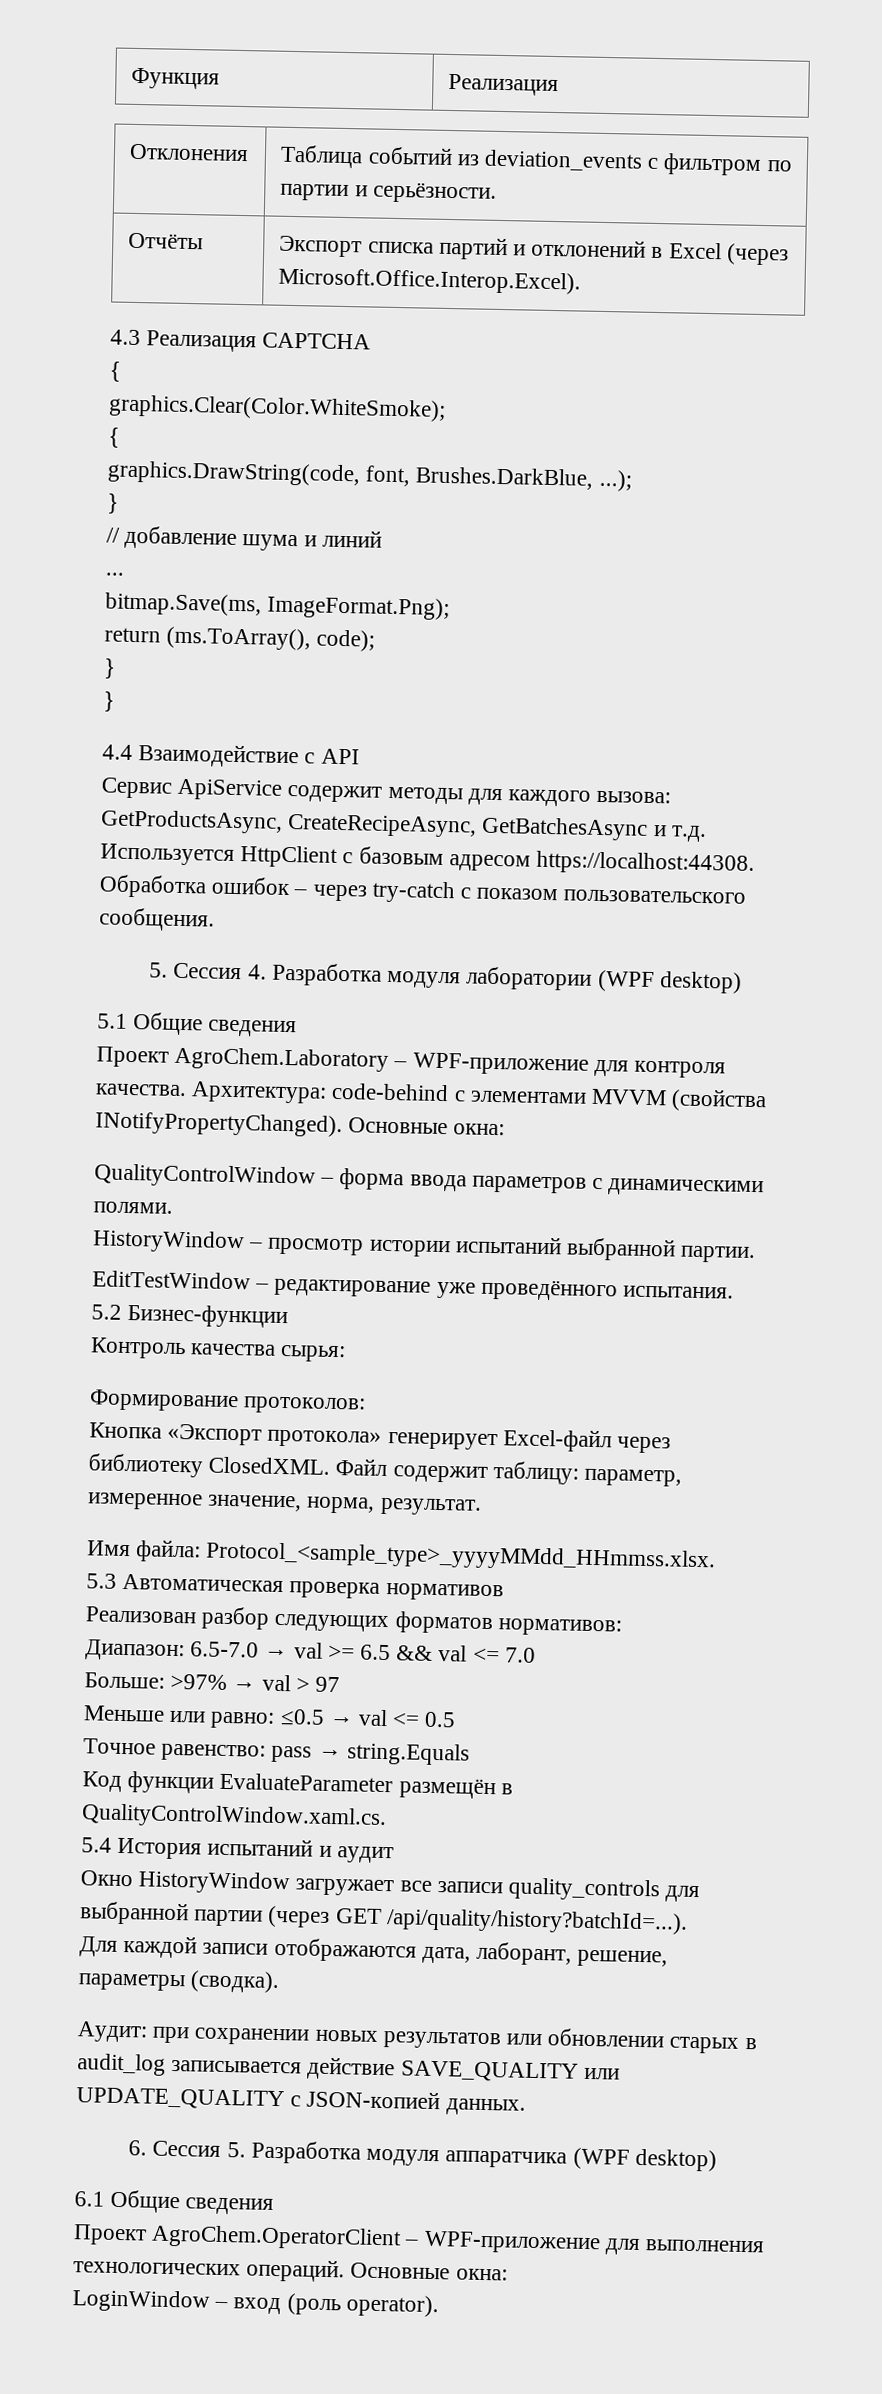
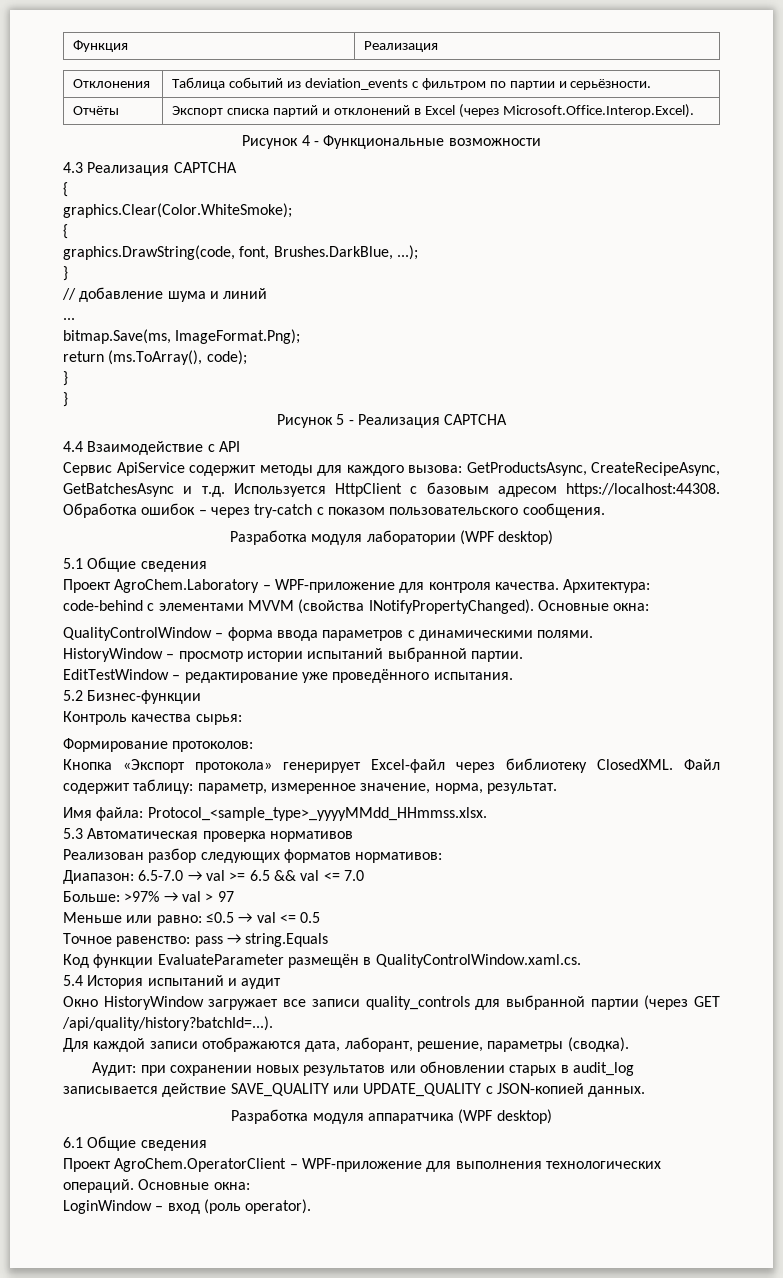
+ Рисунок 4 - Функциональные возможности
+ Рисунок 5 - Реализация CAPTCHA
- 5. Сессия 4. Разработка модуля лаборатории (WPF desktop)
+ Разработка модуля лаборатории (WPF desktop)
- 6. Сессия 5. Разработка модуля аппаратчика (WPF desktop)
+ Разработка модуля аппаратчика (WPF desktop)

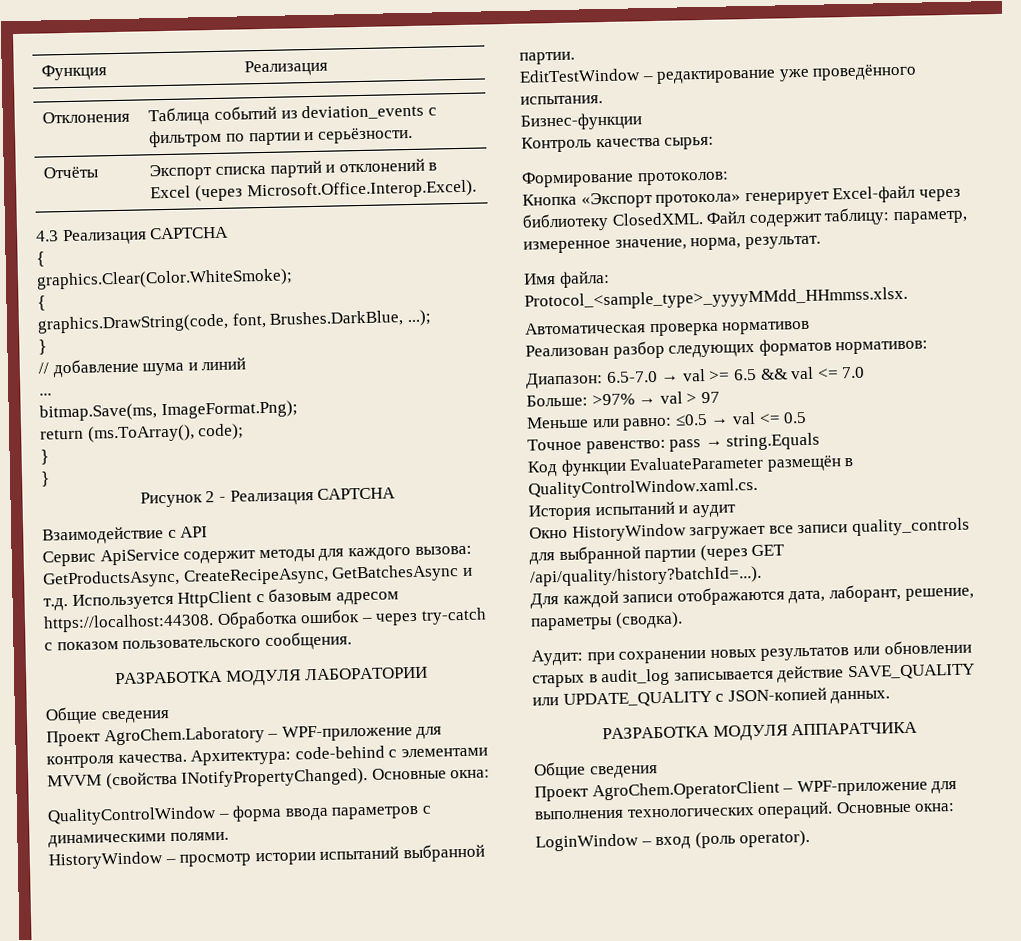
- Рисунок 4 - Функциональные возможности
- Рисунок 5 - Реализация CAPTCHA
+ Рисунок 2 - Реализация CAPTCHA
- 4.4 Взаимодействие с API
+ Взаимодействие с API
- Разработка модуля лаборатории (WPF desktop)
- 5.1 Общие сведения
+ РАЗРАБОТКА МОДУЛЯ ЛАБОРАТОРИИ
+ Общие сведения
- 5.2 Бизнес-функции
+ Бизнес-функции
- 5.3 Автоматическая проверка нормативов
+ Автоматическая проверка нормативов
- 5.4 История испытаний и аудит
+ История испытаний и аудит
- Разработка модуля аппаратчика (WPF desktop)
- 6.1 Общие сведения
+ РАЗРАБОТКА МОДУЛЯ АППАРАТЧИКА
+ Общие сведения

